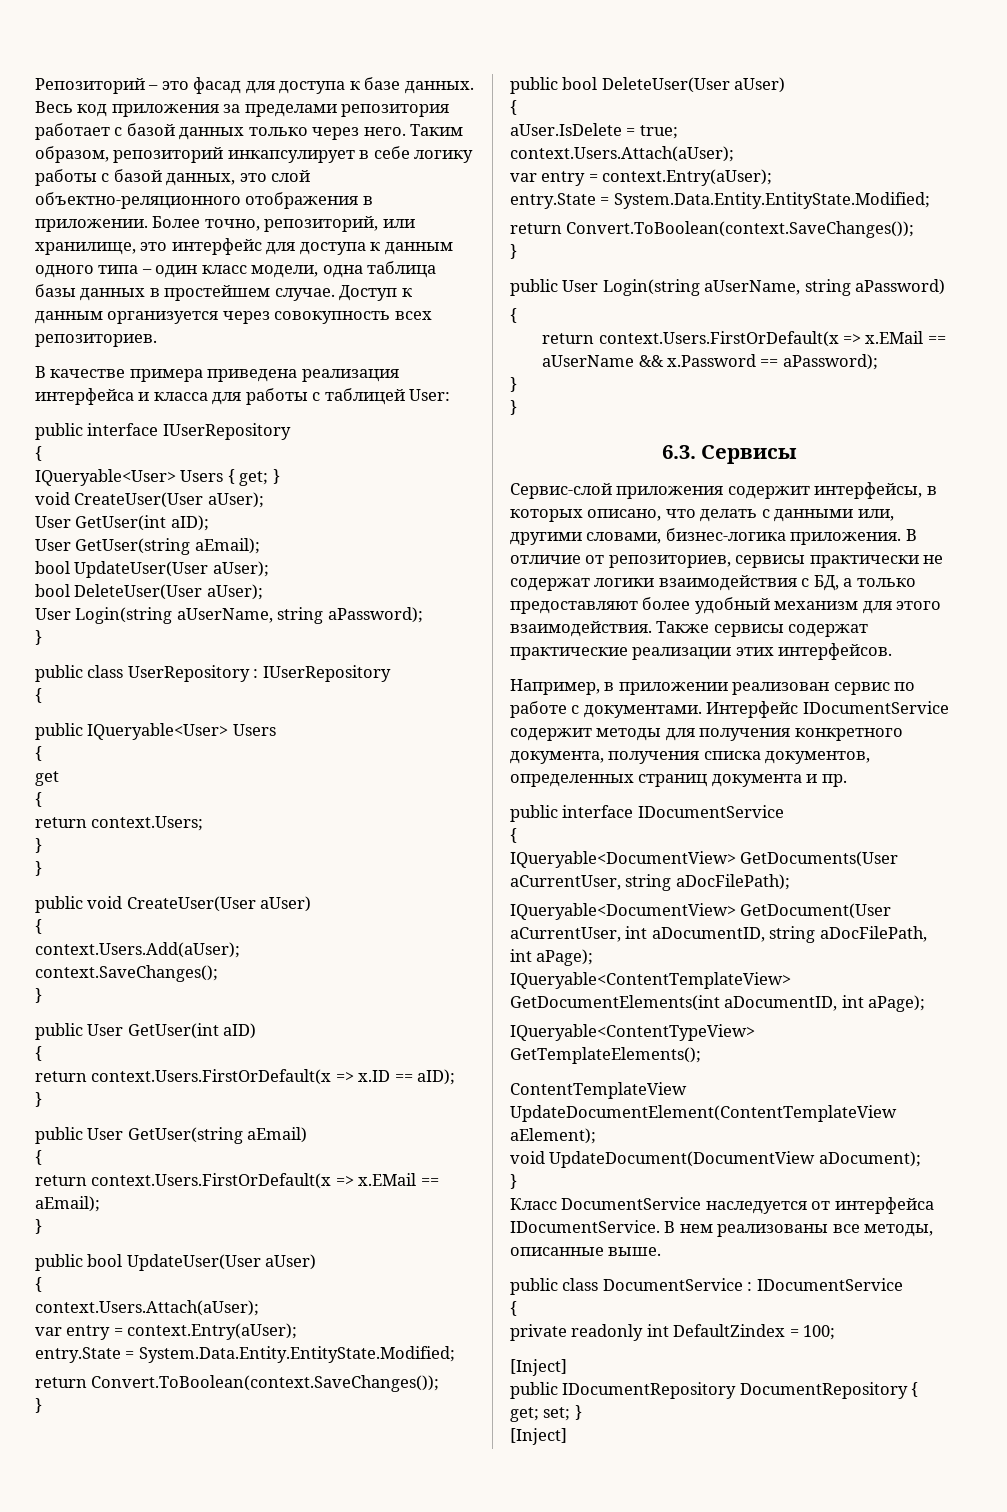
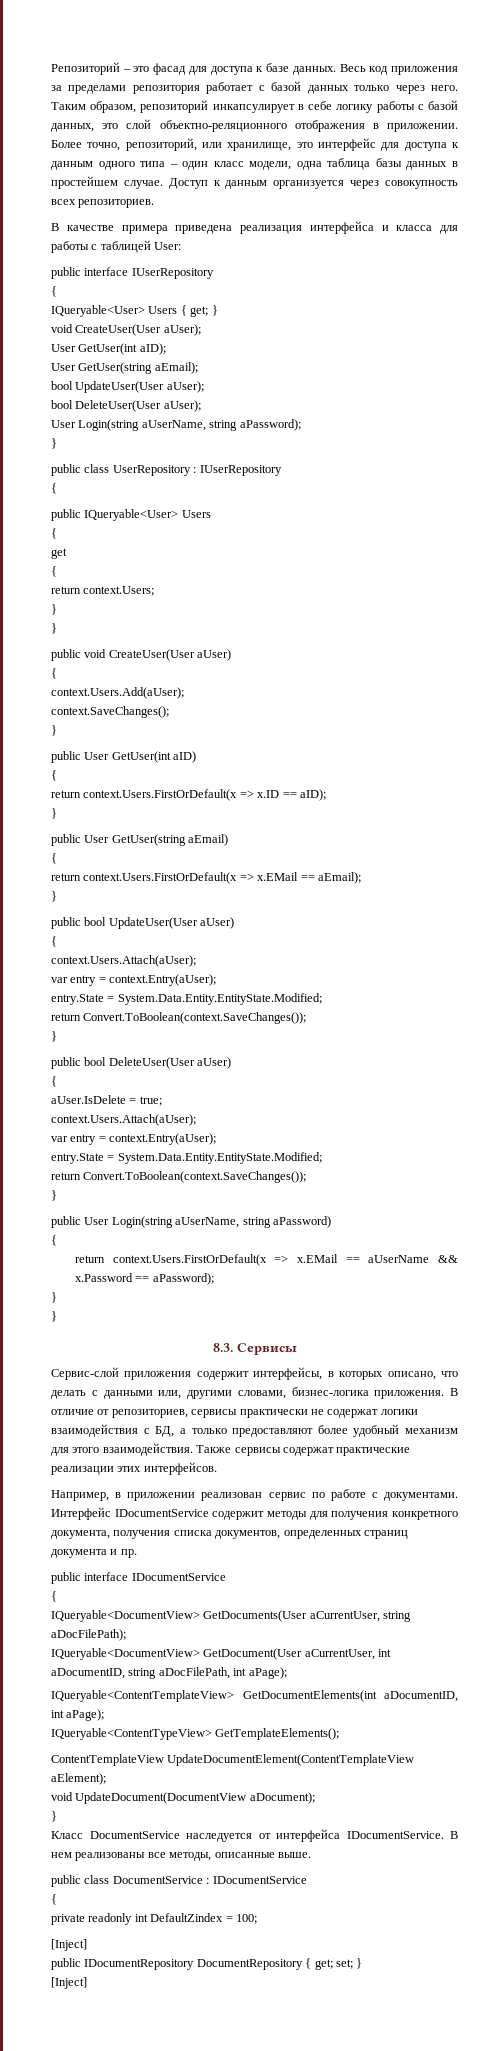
- 6.3. Сервисы
+ 8.3. Сервисы

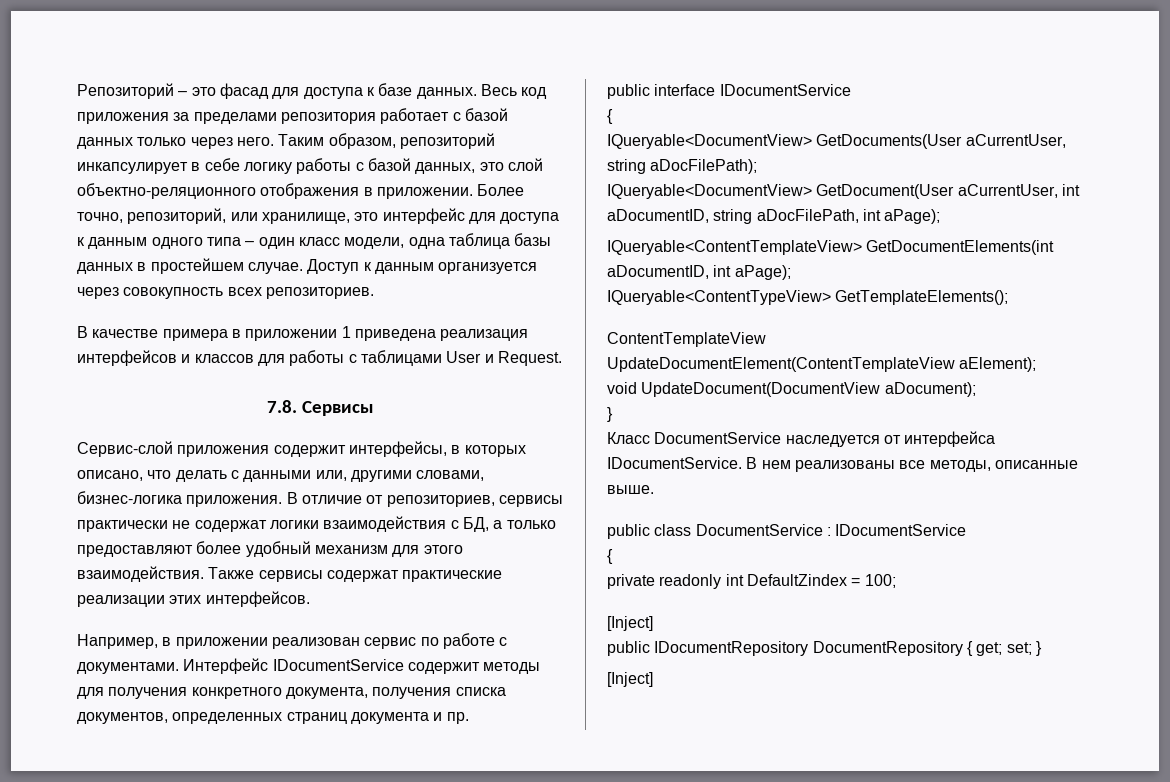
- В качестве примера приведена реализация интерфейса и класса для работы с таблицей User:
- public interface IUserRepository
- {
- IQueryable<User> Users { get; }
- void CreateUser(User aUser);
- User GetUser(int aID);
- User GetUser(string aEmail);
- bool UpdateUser(User aUser);
- bool DeleteUser(User aUser);
- User Login(string aUserName, string aPassword);
- }
- public class UserRepository : IUserRepository
- {
- public IQueryable<User> Users
- {
- get
- {
- return context.Users;
- }
- }
- public void CreateUser(User aUser)
- {
- context.Users.Add(aUser);
- context.SaveChanges();
- }
- public User GetUser(int aID)
- {
- return context.Users.FirstOrDefault(x => x.ID == aID);
- }
- public User GetUser(string aEmail)
- {
- return context.Users.FirstOrDefault(x => x.EMail == aEmail);
- }
- public bool UpdateUser(User aUser)
- {
- context.Users.Attach(aUser);
- var entry = context.Entry(aUser);
- entry.State = System.Data.Entity.EntityState.Modified;
- return Convert.ToBoolean(context.SaveChanges());
- }
- public bool DeleteUser(User aUser)
- {
- aUser.IsDelete = true;
- context.Users.Attach(aUser);
- var entry = context.Entry(aUser);
- entry.State = System.Data.Entity.EntityState.Modified;
- return Convert.ToBoolean(context.SaveChanges());
- }
- public User Login(string aUserName, string aPassword)
- {
- return context.Users.FirstOrDefault(x => x.EMail == aUserName && x.Password == aPassword);
- }
- }
- 8.3. Сервисы
+ В качестве примера в приложении 1 приведена реализация интерфейсов и классов для работы с таблицами User и Request.
+ 7.8. Сервисы

